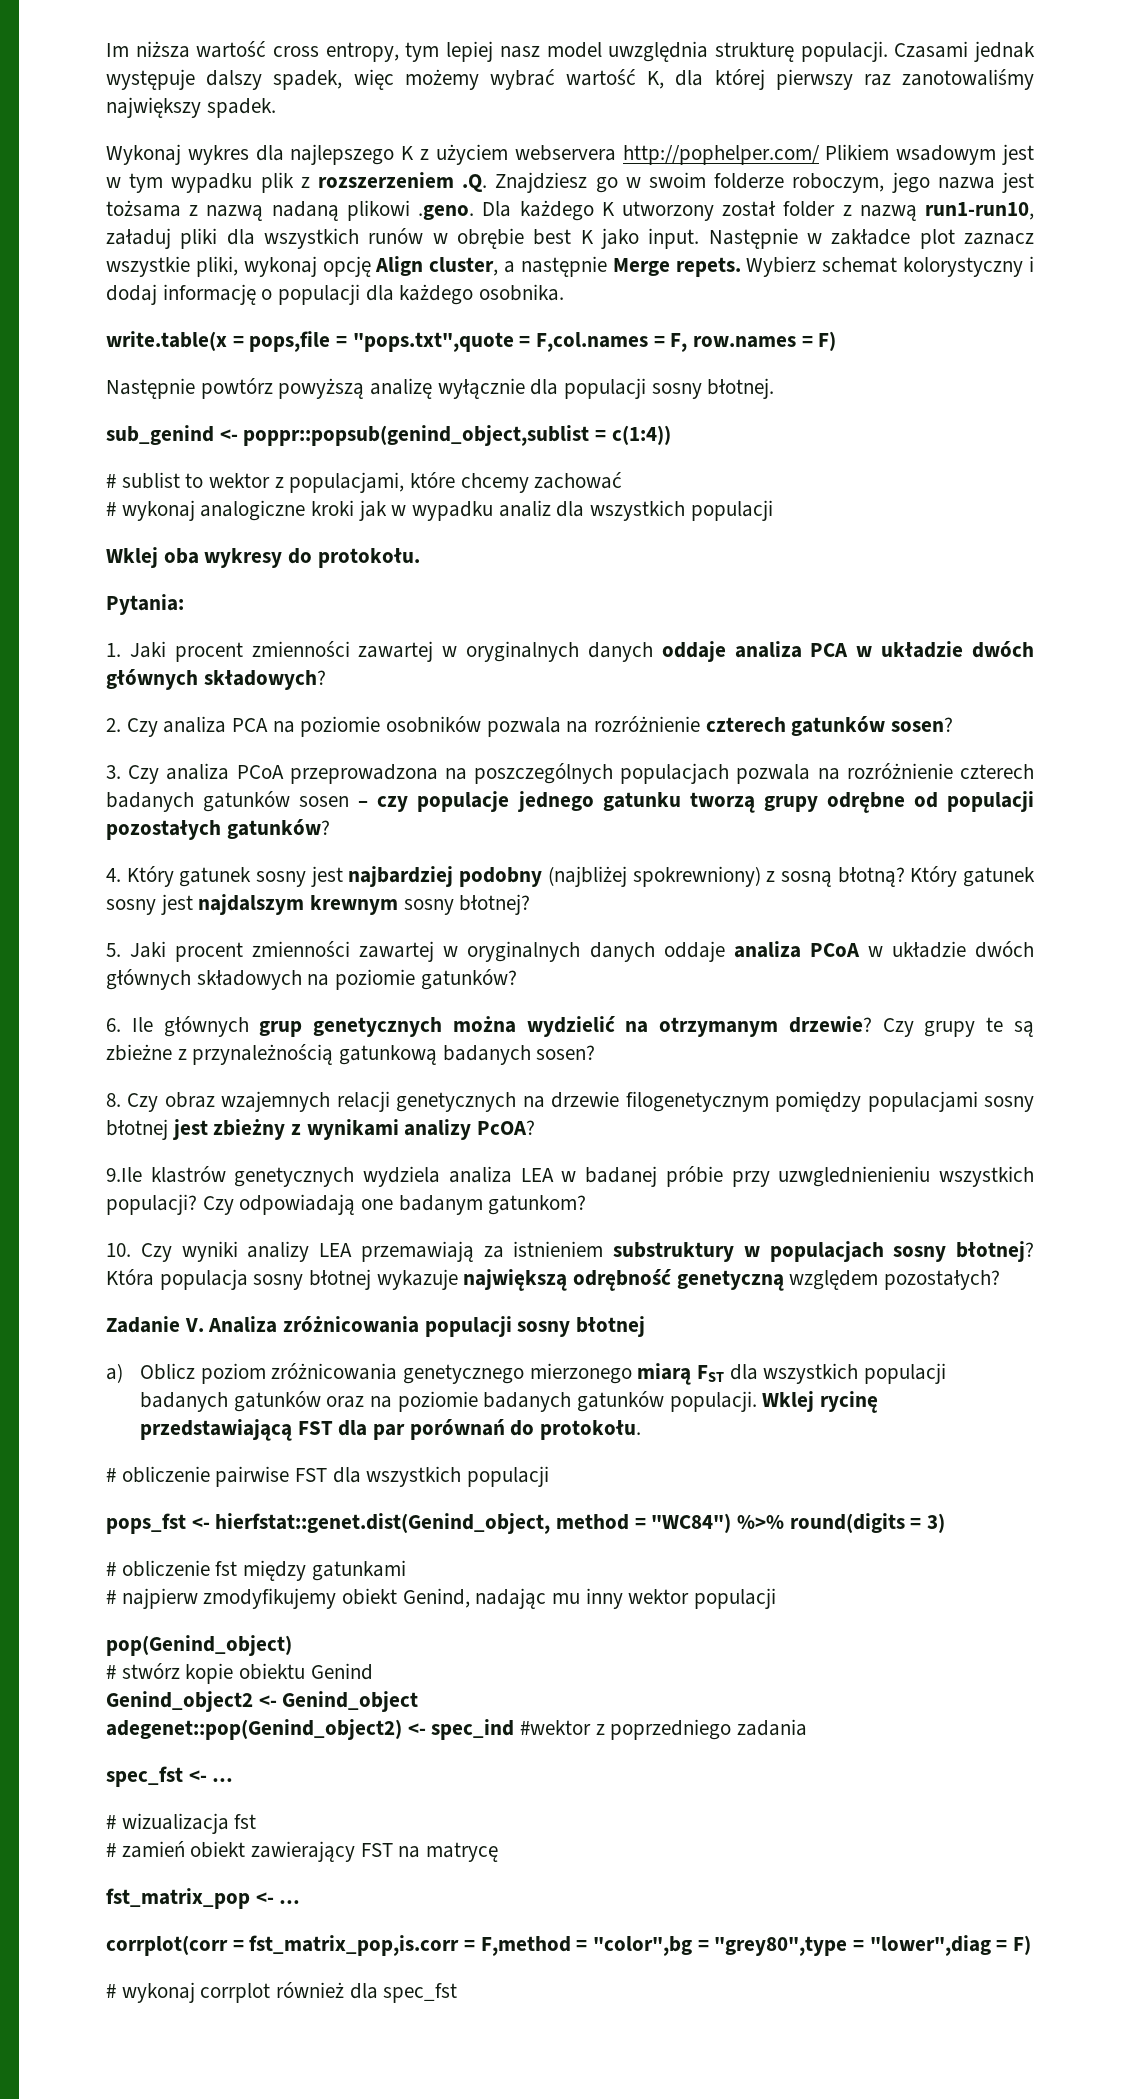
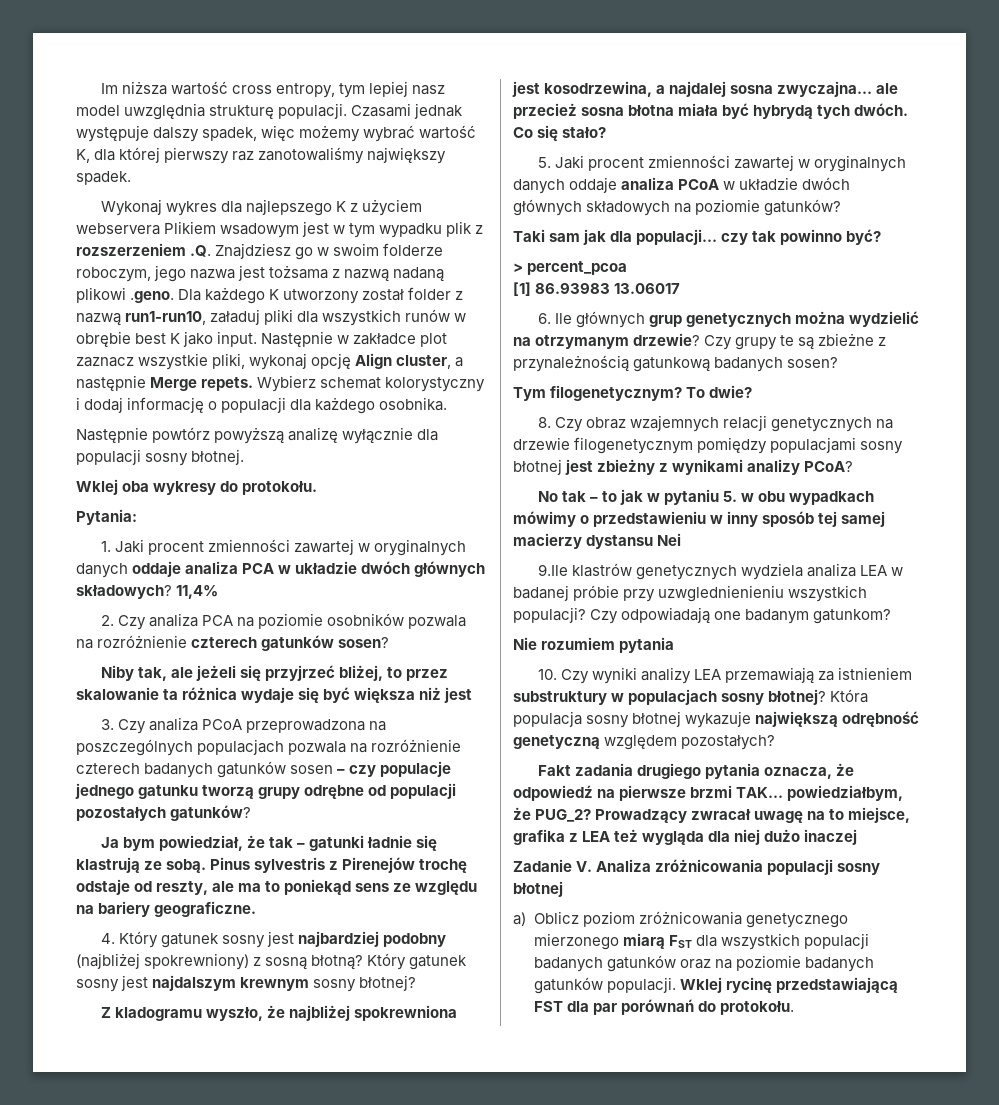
- Wykonaj wykres dla najlepszego K z użyciem webservera http://pophelper.com/ Plikiem wsadowym jest w tym wypadku plik z rozszerzeniem .Q. Znajdziesz go w swoim folderze roboczym, jego nazwa jest tożsama z nazwą nadaną plikowi .geno. Dla każdego K utworzony został folder z nazwą run1-run10, załaduj pliki dla wszystkich runów w obrębie best K jako input.
+ Wykonaj wykres dla najlepszego K z użyciem webservera Plikiem wsadowym jest w tym wypadku plik z rozszerzeniem .Q. Znajdziesz go w swoim folderze roboczym, jego nazwa jest tożsama z nazwą nadaną plikowi .geno. Dla każdego K utworzony został folder z nazwą run1-run10, załaduj pliki dla wszystkich runów w obrębie best K jako input.
- write.table(x = pops,file = "pops.txt",quote = F,col.names = F, row.names = F)
- sub_genind <- poppr::popsub(genind_object,sublist = c(1:4))
- # sublist to wektor z populacjami, które chcemy zachować
- # wykonaj analogiczne kroki jak w wypadku analiz dla wszystkich populacji
+ 11,4%
+ Niby tak, ale jeżeli się przyjrzeć bliżej, to przez skalowanie ta różnica wydaje się być większa niż jest
+ Ja bym powiedział, że tak – gatunki ładnie się klastrują ze sobą. Pinus sylvestris z Pirenejów trochę odstaje od reszty, ale ma to poniekąd sens ze względu na bariery geograficzne.
+ Z kladogramu wyszło, że najbliżej spokrewniona jest kosodrzewina, a najdalej sosna zwyczajna… ale przecież sosna błotna miała być hybrydą tych dwóch. Co się stało?
+ Taki sam jak dla populacji… czy tak powinno być?
+ > percent_pcoa
+ [1] 86.93983 13.06017
+ Tym filogenetycznym? To dwie?
- 8. Czy obraz wzajemnych relacji genetycznych na drzewie filogenetycznym pomiędzy populacjami sosny błotnej jest zbieżny z wynikami analizy PcOA?
+ 8. Czy obraz wzajemnych relacji genetycznych na drzewie filogenetycznym pomiędzy populacjami sosny błotnej jest zbieżny z wynikami analizy PCoA?
+ No tak – to jak w pytaniu 5. w obu wypadkach mówimy o przedstawieniu w inny sposób tej samej macierzy dystansu Nei
+ Nie rozumiem pytania
+ Fakt zadania drugiego pytania oznacza, że odpowiedź na pierwsze brzmi TAK… powiedziałbym, że PUG_2? Prowadzący zwracał uwagę na to miejsce, grafika z LEA też wygląda dla niej dużo inaczej
- # obliczenie pairwise FST dla wszystkich populacji
- pops_fst <- hierfstat::genet.dist(Genind_object, method = "WC84") %>% round(digits = 3)
- # obliczenie fst między gatunkami
- # najpierw zmodyfikujemy obiekt Genind, nadając mu inny wektor populacji
- pop(Genind_object)
- # stwórz kopie obiektu Genind
- Genind_object2 <- Genind_object
- adegenet::pop(Genind_object2) <- spec_ind #wektor z poprzedniego zadania
- spec_fst <- …
- # wizualizacja fst
- # zamień obiekt zawierający FST na matrycę
- fst_matrix_pop <- …
- corrplot(corr = fst_matrix_pop,is.corr = F,method = "color",bg = "grey80",type = "lower",diag = F)
- # wykonaj corrplot również dla spec_fst

